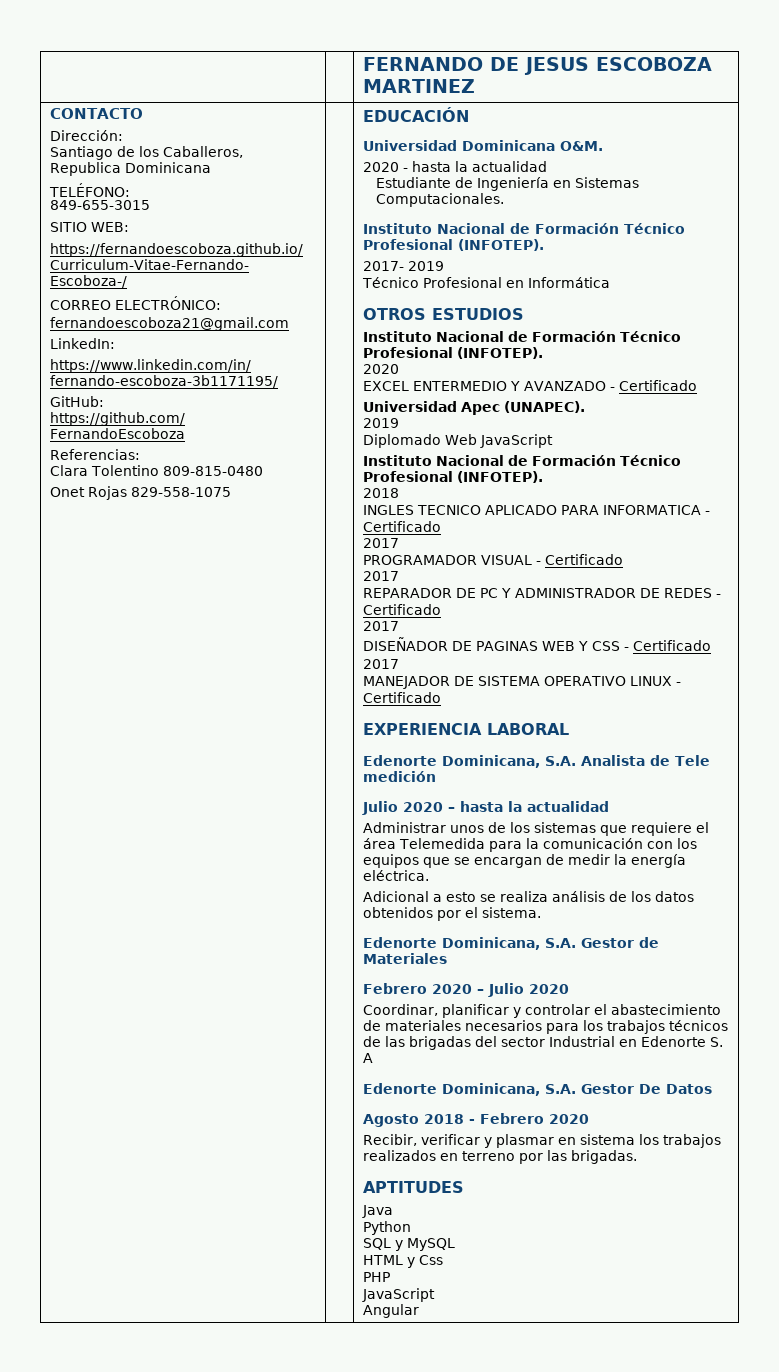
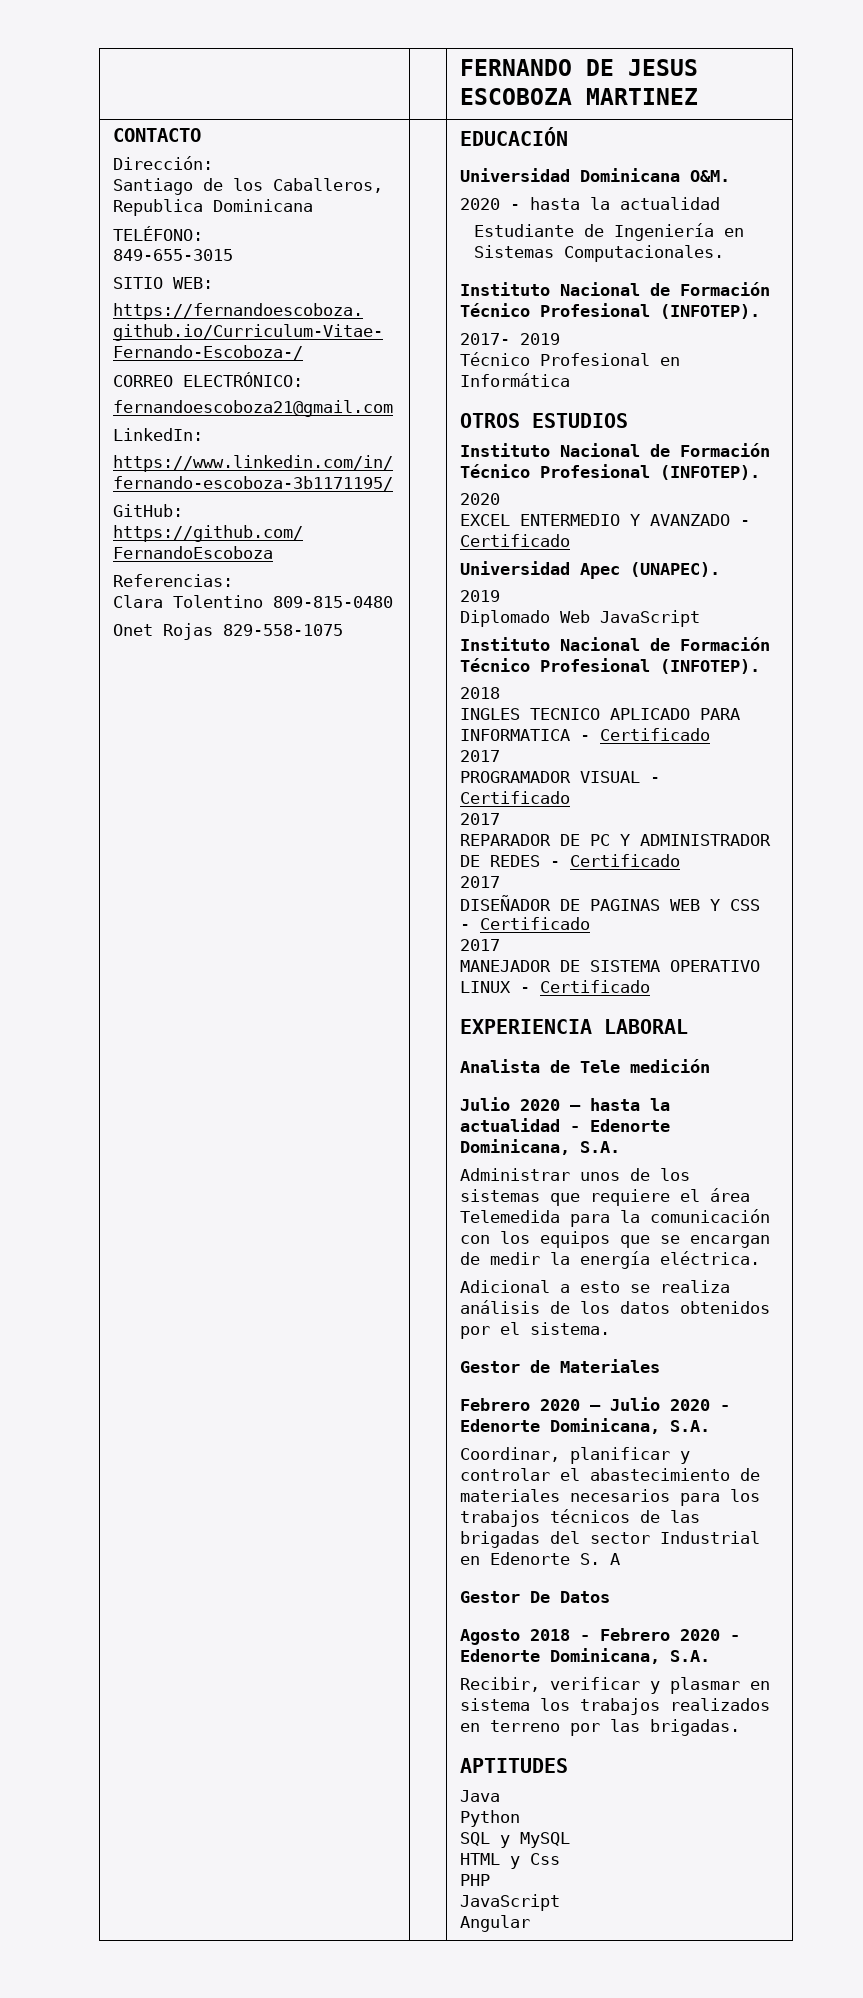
- Edenorte Dominicana, S.A. Analista de Tele medición
+ Analista de Tele medición
- Julio 2020 – hasta la actualidad
+ Julio 2020 – hasta la actualidad - Edenorte Dominicana, S.A.
- Edenorte Dominicana, S.A. Gestor de Materiales
+ Gestor de Materiales
- Febrero 2020 – Julio 2020
+ Febrero 2020 – Julio 2020 - Edenorte Dominicana, S.A.
- Edenorte Dominicana, S.A. Gestor De Datos
+ Gestor De Datos
- Agosto 2018 - Febrero 2020
+ Agosto 2018 - Febrero 2020 - Edenorte Dominicana, S.A.

